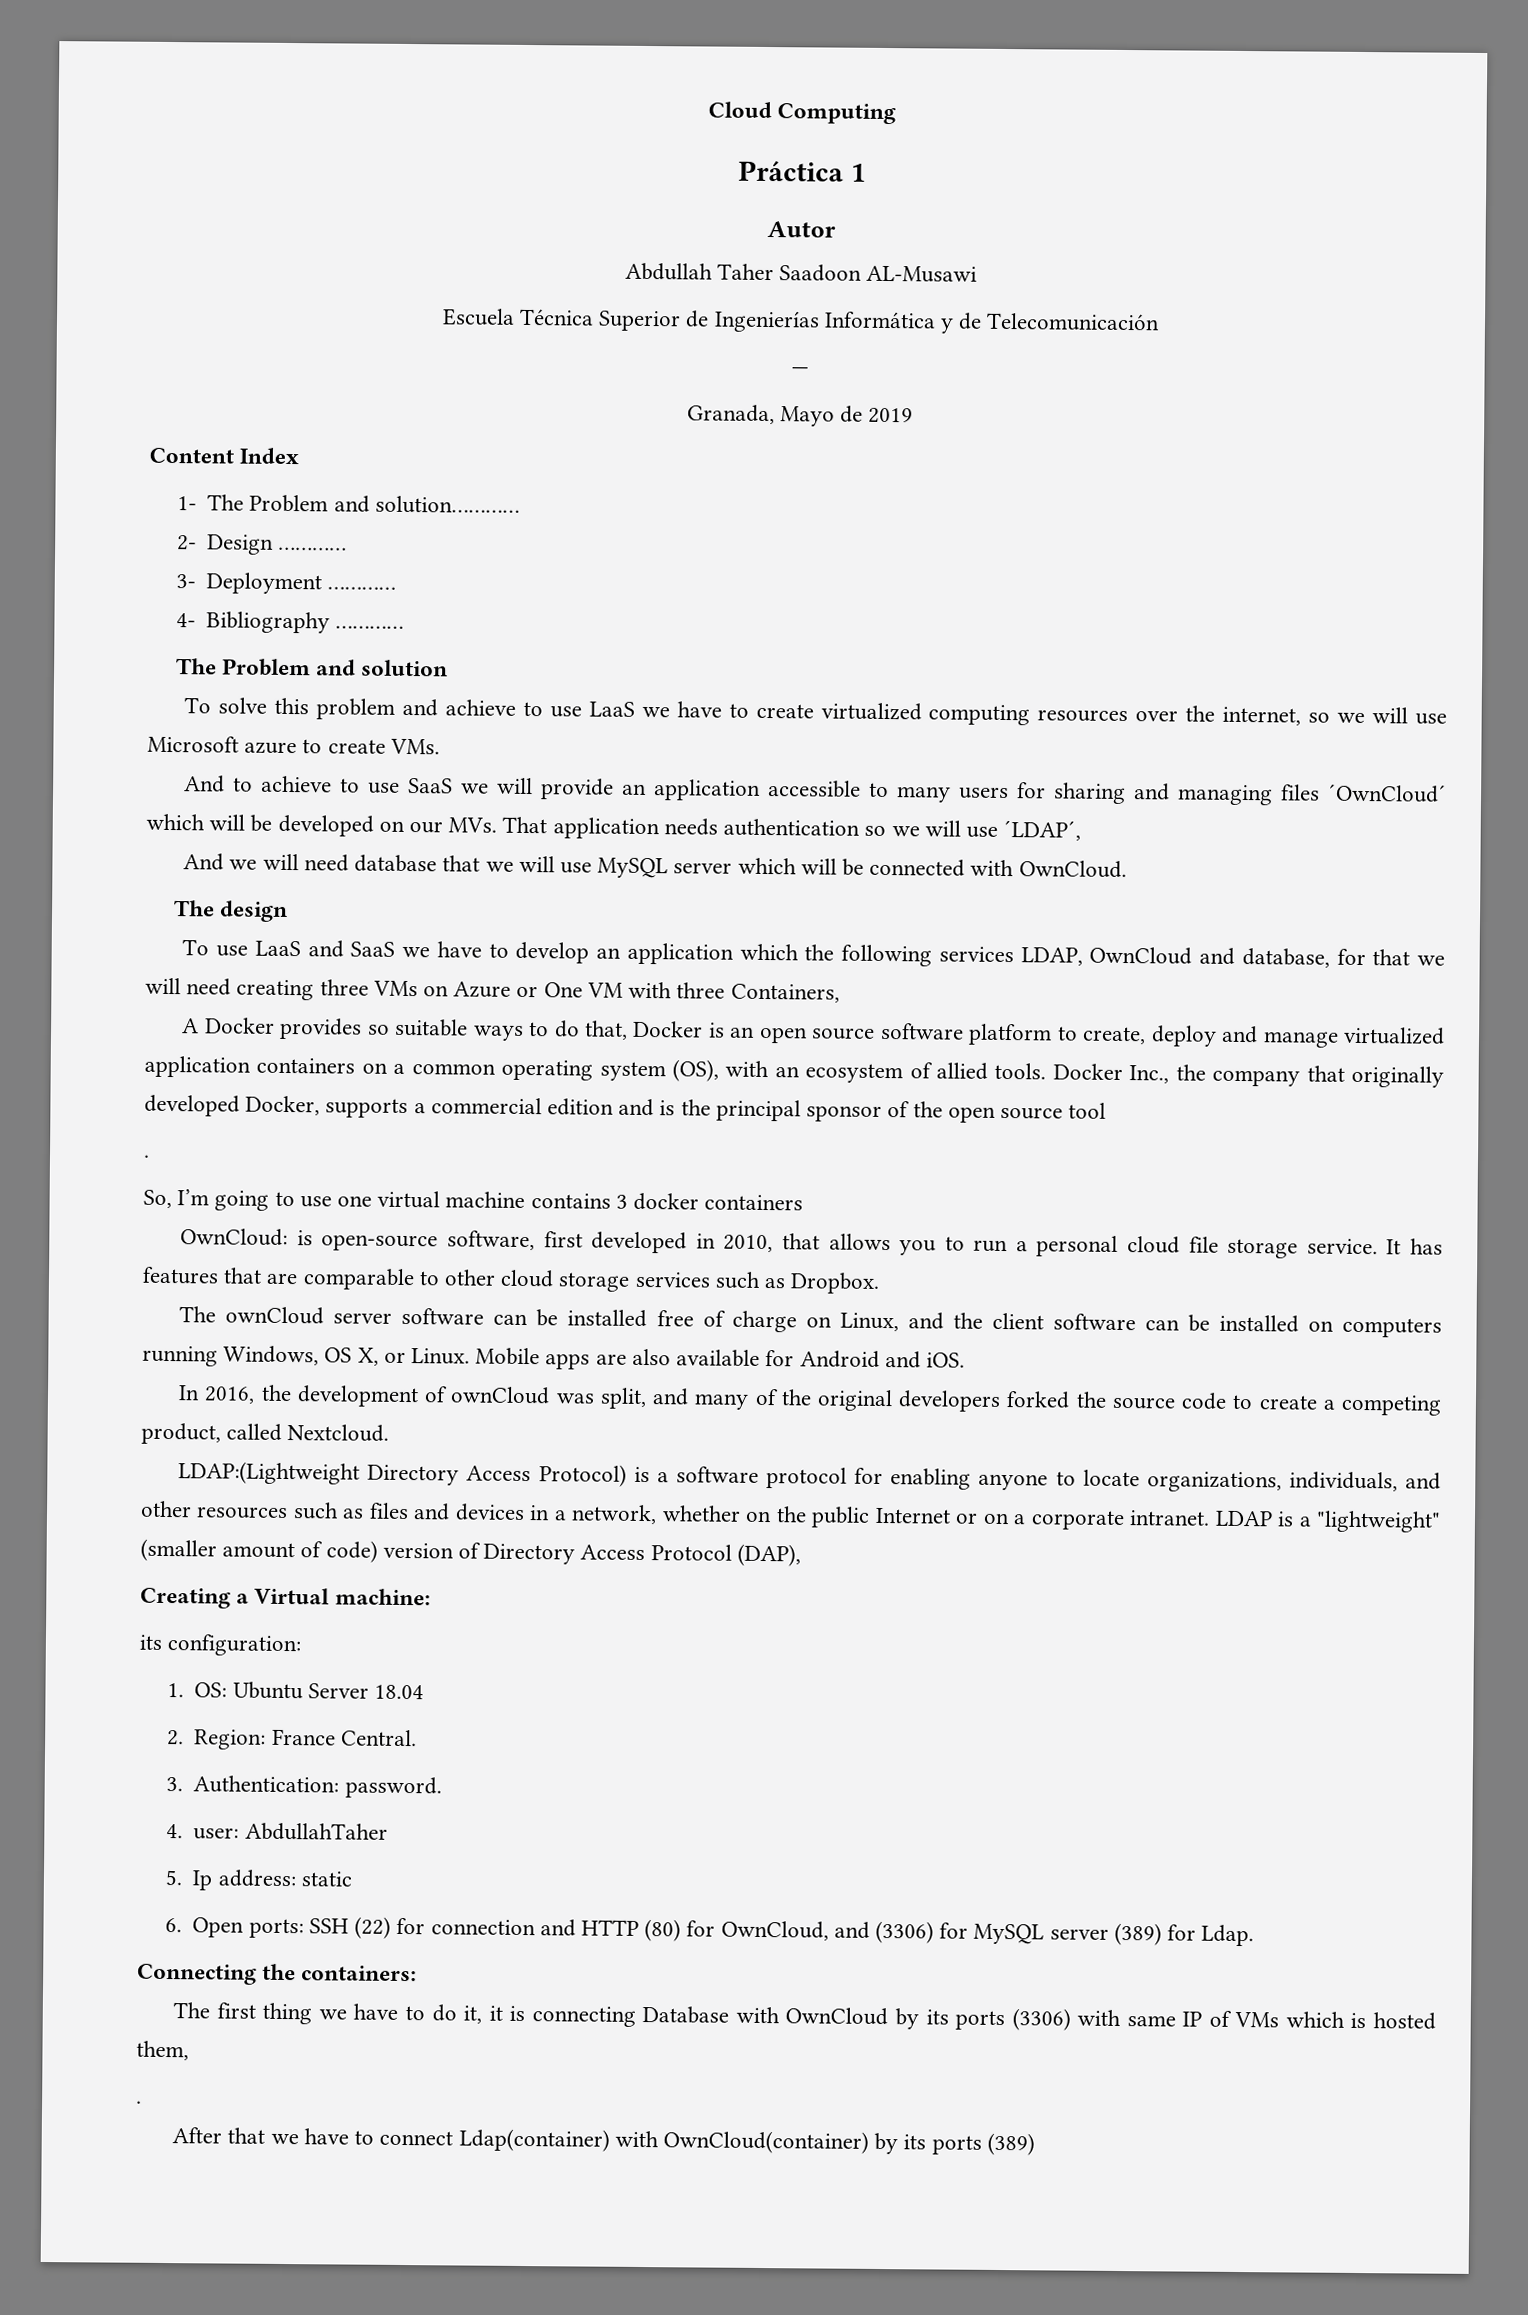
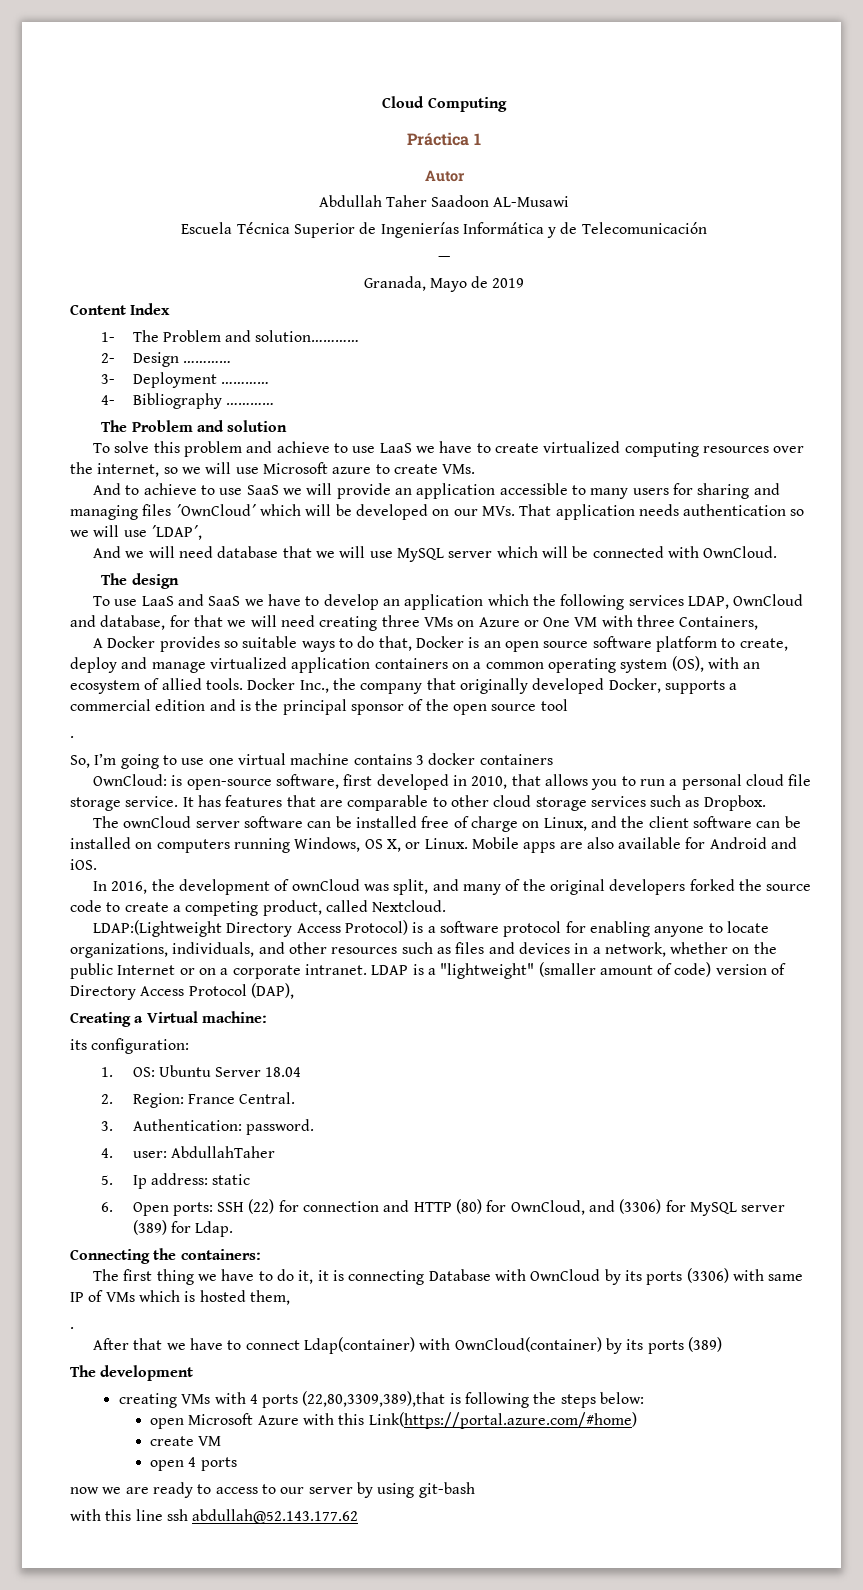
+ The development
+ creating VMs with 4 ports (22,80,3309,389),that is following the steps below:
+ open Microsoft Azure with this Link(https://portal.azure.com/#home)
+ create VM
+ open 4 ports
+ now we are ready to access to our server by using git-bash
+ with this line ssh abdullah@52.143.177.62

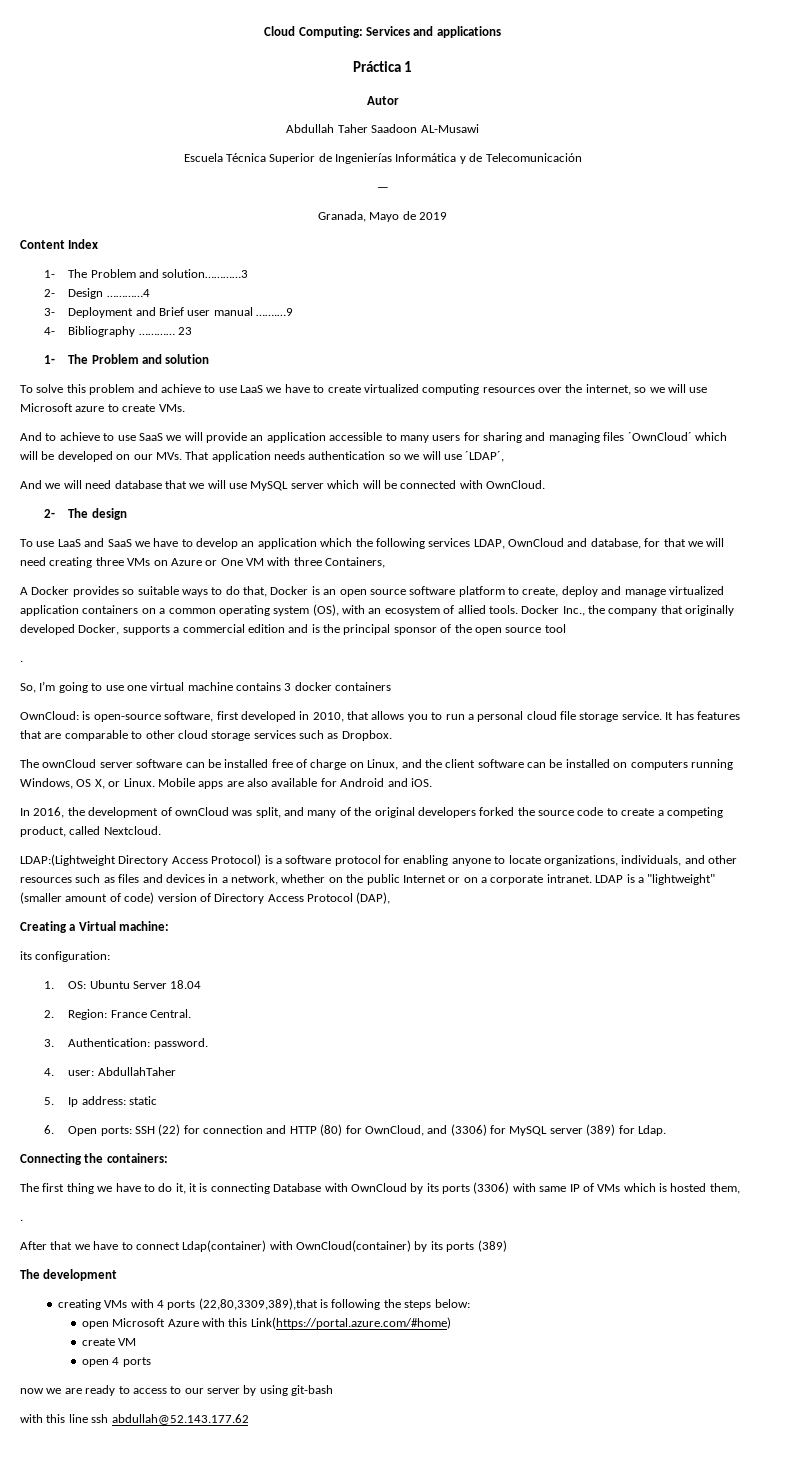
- Cloud Computing
+ Cloud Computing: Services and applications
- 1- The Problem and solution…………
+ 1- The Problem and solution…………3
- 2- Design …………
+ 2- Design …………4
- 3- Deployment …………
+ 3- Deployment and Brief user manual …….…9
- 4- Bibliography …………
- The Problem and solution
+ 4- Bibliography ………… 23
+ 1- The Problem and solution
- The design
+ 2- The design

